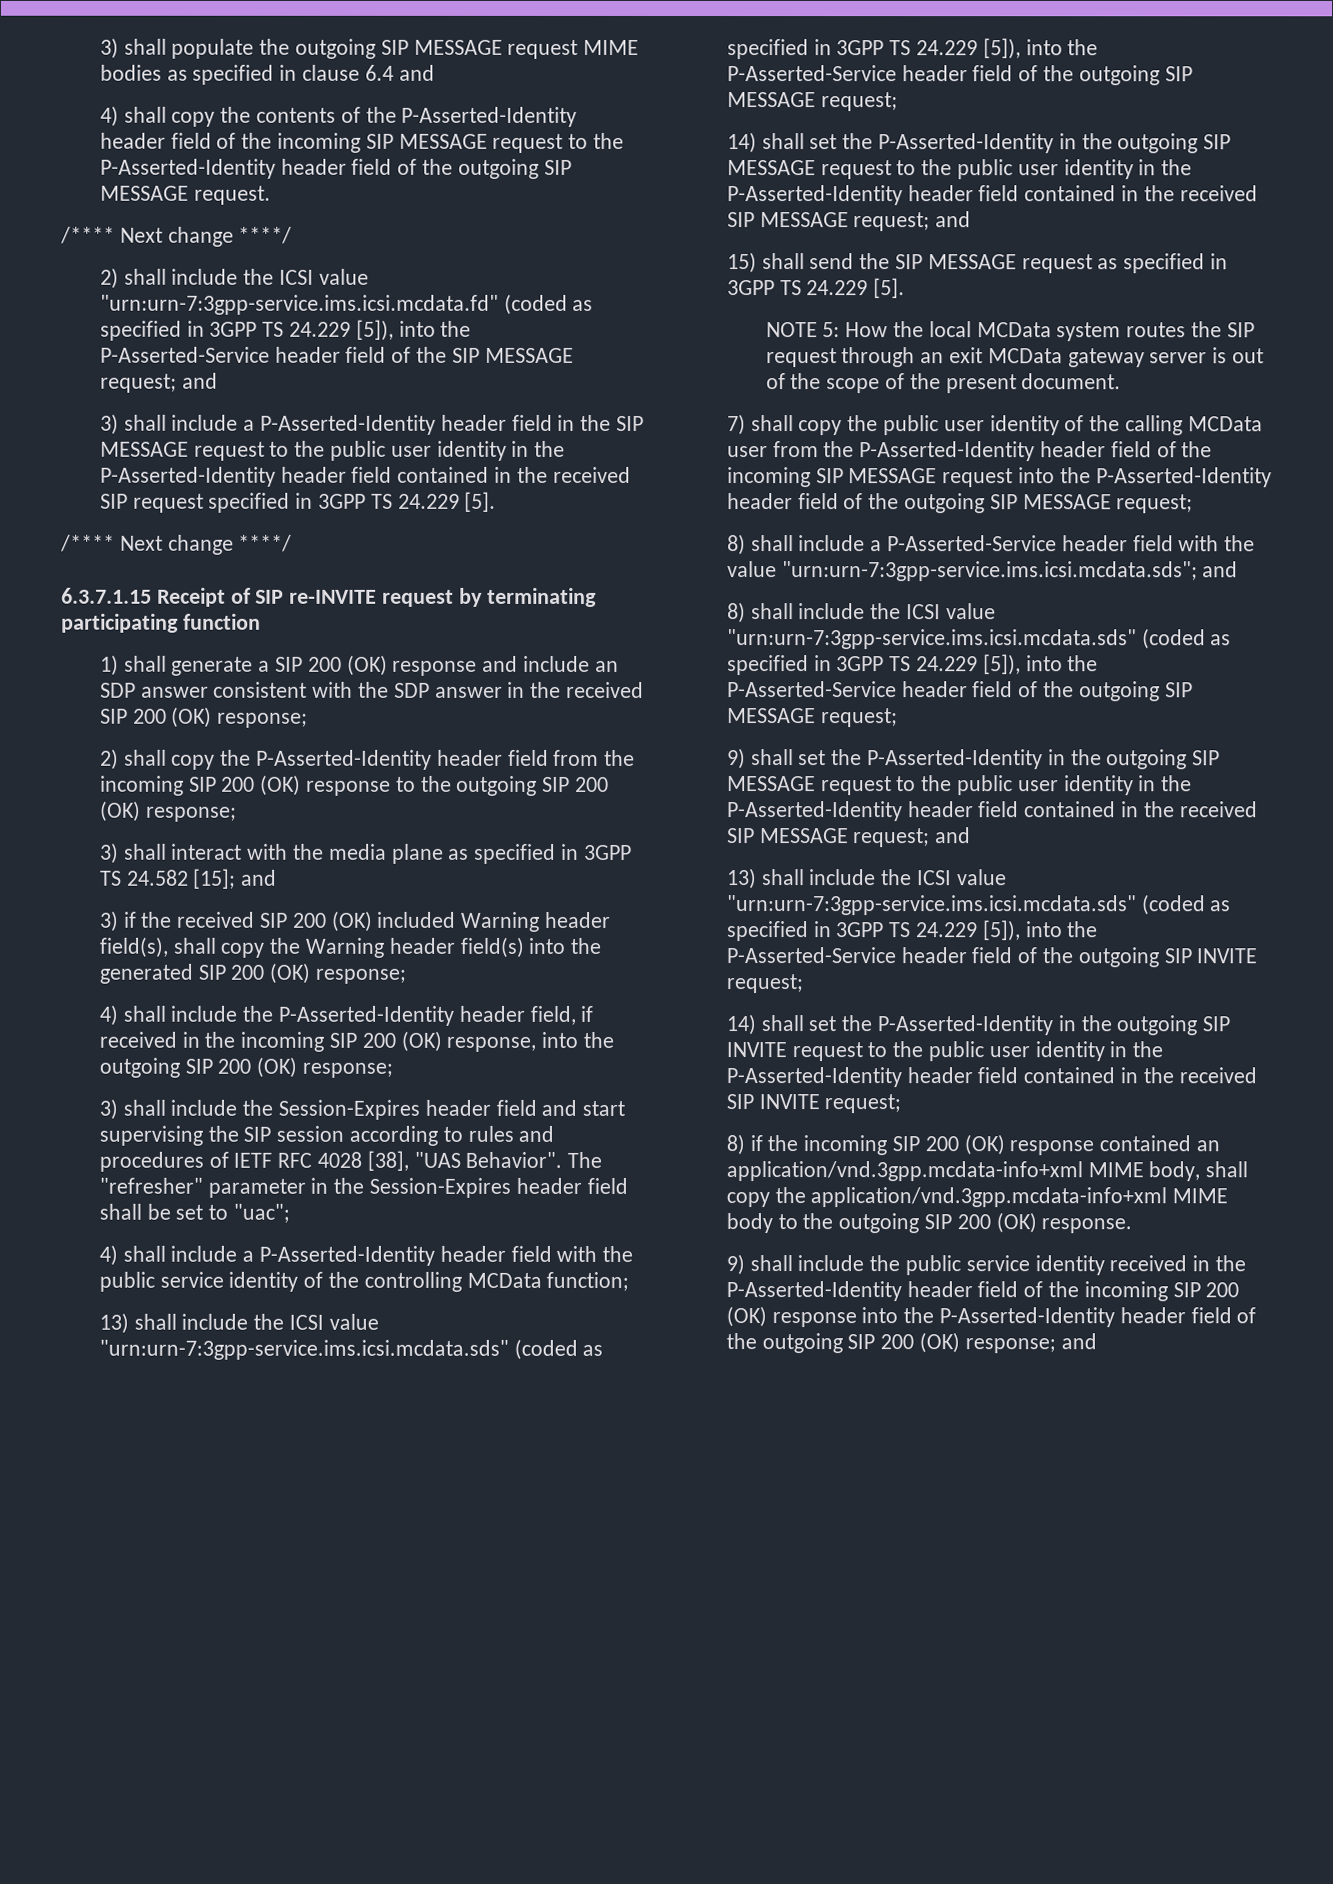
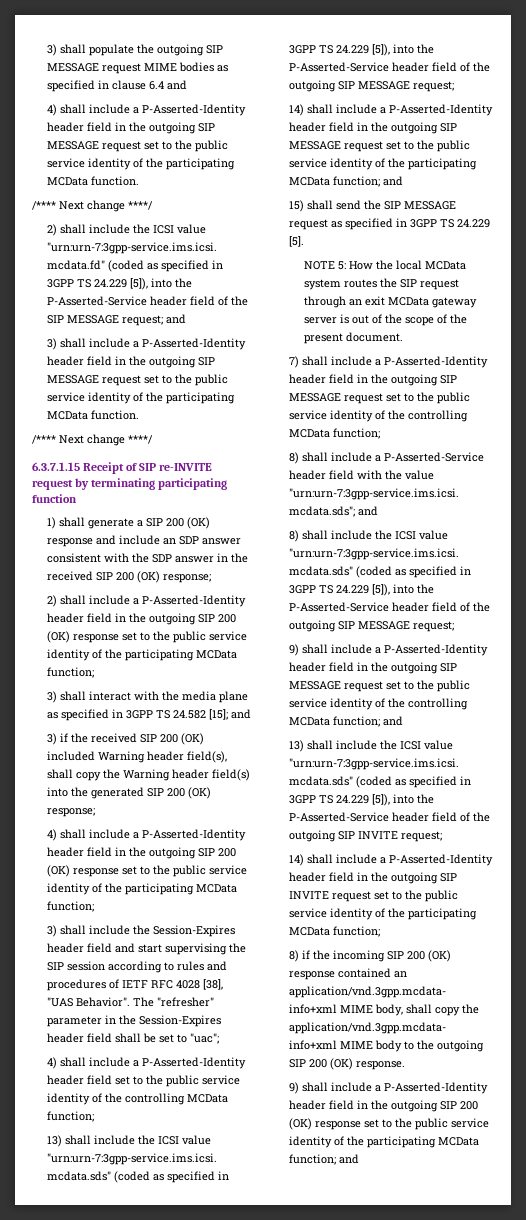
- 4) shall copy the contents of the P-Asserted-Identity header field of the incoming SIP MESSAGE request to the P-Asserted-Identity header field of the outgoing SIP MESSAGE request.
+ 4) shall include a P-Asserted-Identity header field in the outgoing SIP MESSAGE request set to the public service identity of the participating MCData function.
- 3) shall include a P-Asserted-Identity header field in the SIP MESSAGE request to the public user identity in the P-Asserted-Identity header field contained in the received SIP request specified in 3GPP TS 24.229 [5].
+ 3) shall include a P-Asserted-Identity header field in the outgoing SIP MESSAGE request set to the public service identity of the participating MCData function.
- 2) shall copy the P-Asserted-Identity header field from the incoming SIP 200 (OK) response to the outgoing SIP 200 (OK) response;
+ 2) shall include a P-Asserted-Identity header field in the outgoing SIP 200 (OK) response set to the public service identity of the participating MCData function;
- 4) shall include the P-Asserted-Identity header field, if received in the incoming SIP 200 (OK) response, into the outgoing SIP 200 (OK) response;
+ 4) shall include a P-Asserted-Identity header field in the outgoing SIP 200 (OK) response set to the public service identity of the participating MCData function;
- 4) shall include a P-Asserted-Identity header field with the public service identity of the controlling MCData function;
+ 4) shall include a P-Asserted-Identity header field set to the public service identity of the controlling MCData function;
- 14) shall set the P-Asserted-Identity in the outgoing SIP MESSAGE request to the public user identity in the P-Asserted-Identity header field contained in the received SIP MESSAGE request; and
+ 14) shall include a P-Asserted-Identity header field in the outgoing SIP MESSAGE request set to the public service identity of the participating MCData function; and
- 7) shall copy the public user identity of the calling MCData user from the P-Asserted-Identity header field of the incoming SIP MESSAGE request into the P-Asserted-Identity header field of the outgoing SIP MESSAGE request;
+ 7) shall include a P-Asserted-Identity header field in the outgoing SIP MESSAGE request set to the public service identity of the controlling MCData function;
- 9) shall set the P-Asserted-Identity in the outgoing SIP MESSAGE request to the public user identity in the P-Asserted-Identity header field contained in the received SIP MESSAGE request; and
+ 9) shall include a P-Asserted-Identity header field in the outgoing SIP MESSAGE request set to the public service identity of the controlling MCData function; and
- 14) shall set the P-Asserted-Identity in the outgoing SIP INVITE request to the public user identity in the P-Asserted-Identity header field contained in the received SIP INVITE request;
+ 14) shall include a P-Asserted-Identity header field in the outgoing SIP INVITE request set to the public service identity of the participating MCData function;
- 9) shall include the public service identity received in the P-Asserted-Identity header field of the incoming SIP 200 (OK) response into the P-Asserted-Identity header field of the outgoing SIP 200 (OK) response; and
+ 9) shall include a P-Asserted-Identity header field in the outgoing SIP 200 (OK) response set to the public service identity of the participating MCData function; and

